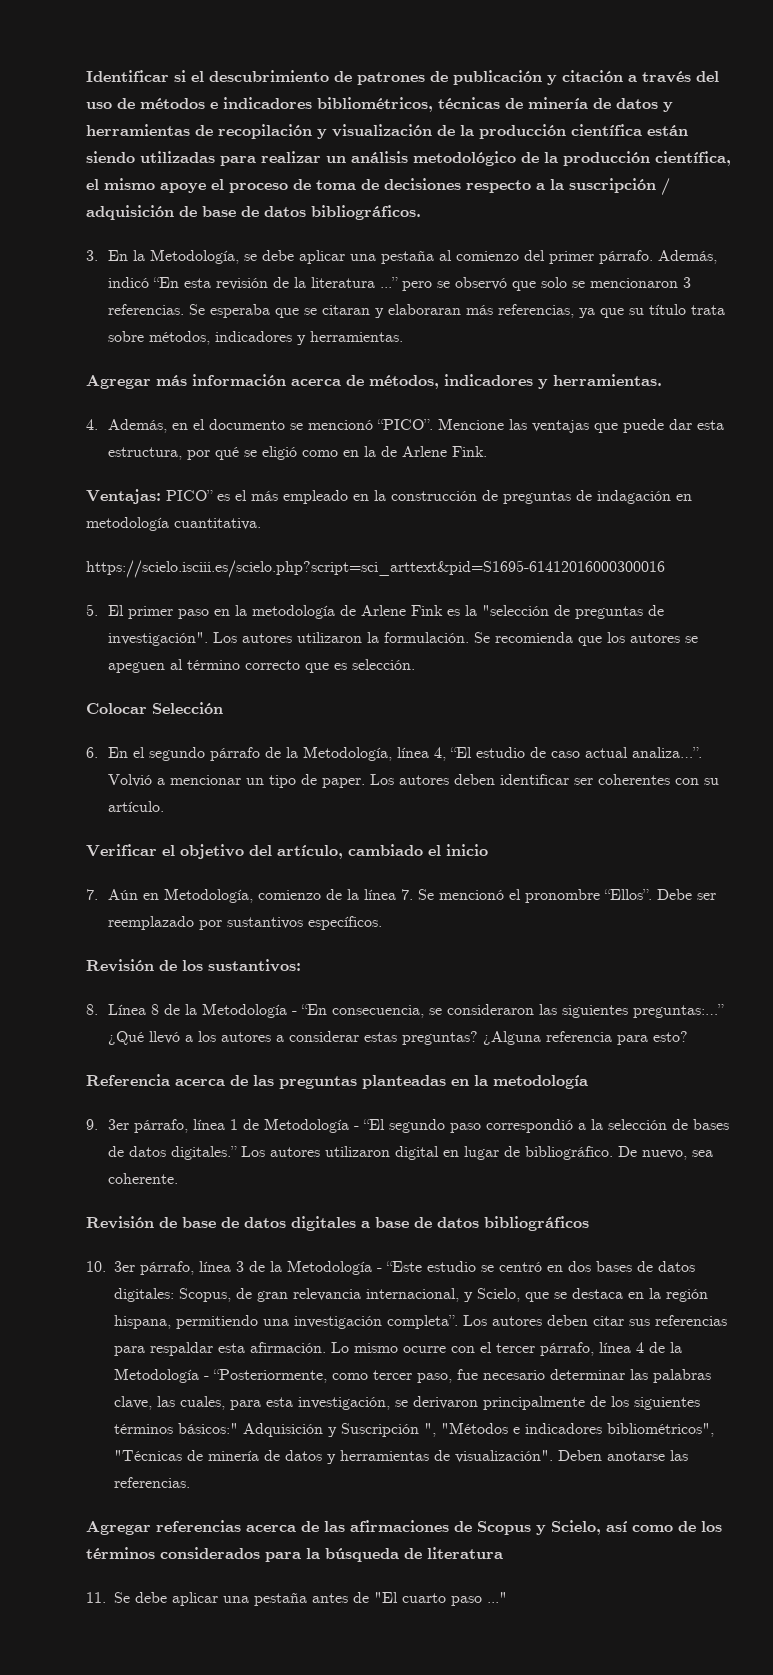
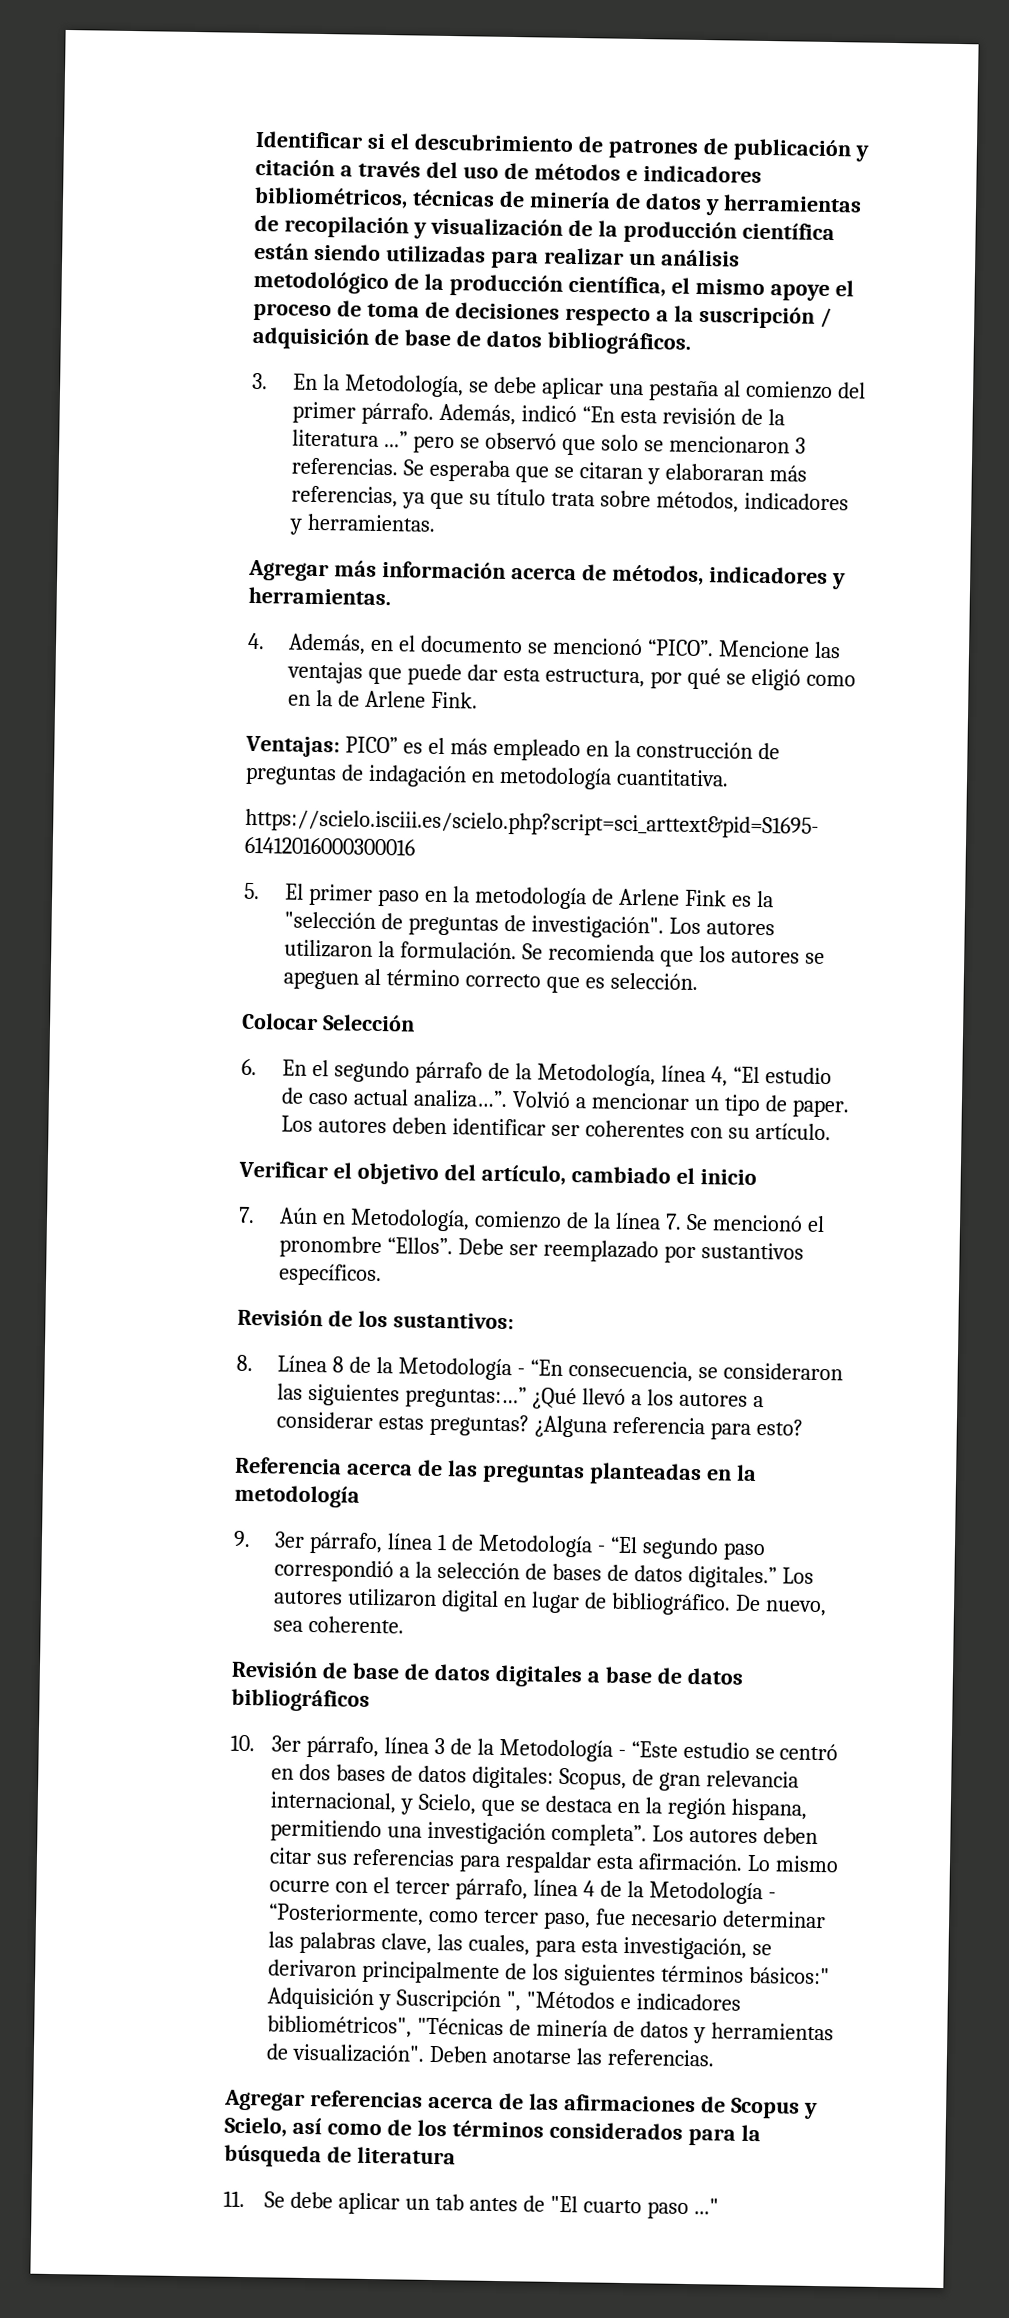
- 11. Se debe aplicar una pestaña antes de "El cuarto paso ..."
+ 11. Se debe aplicar un tab antes de "El cuarto paso ..."

